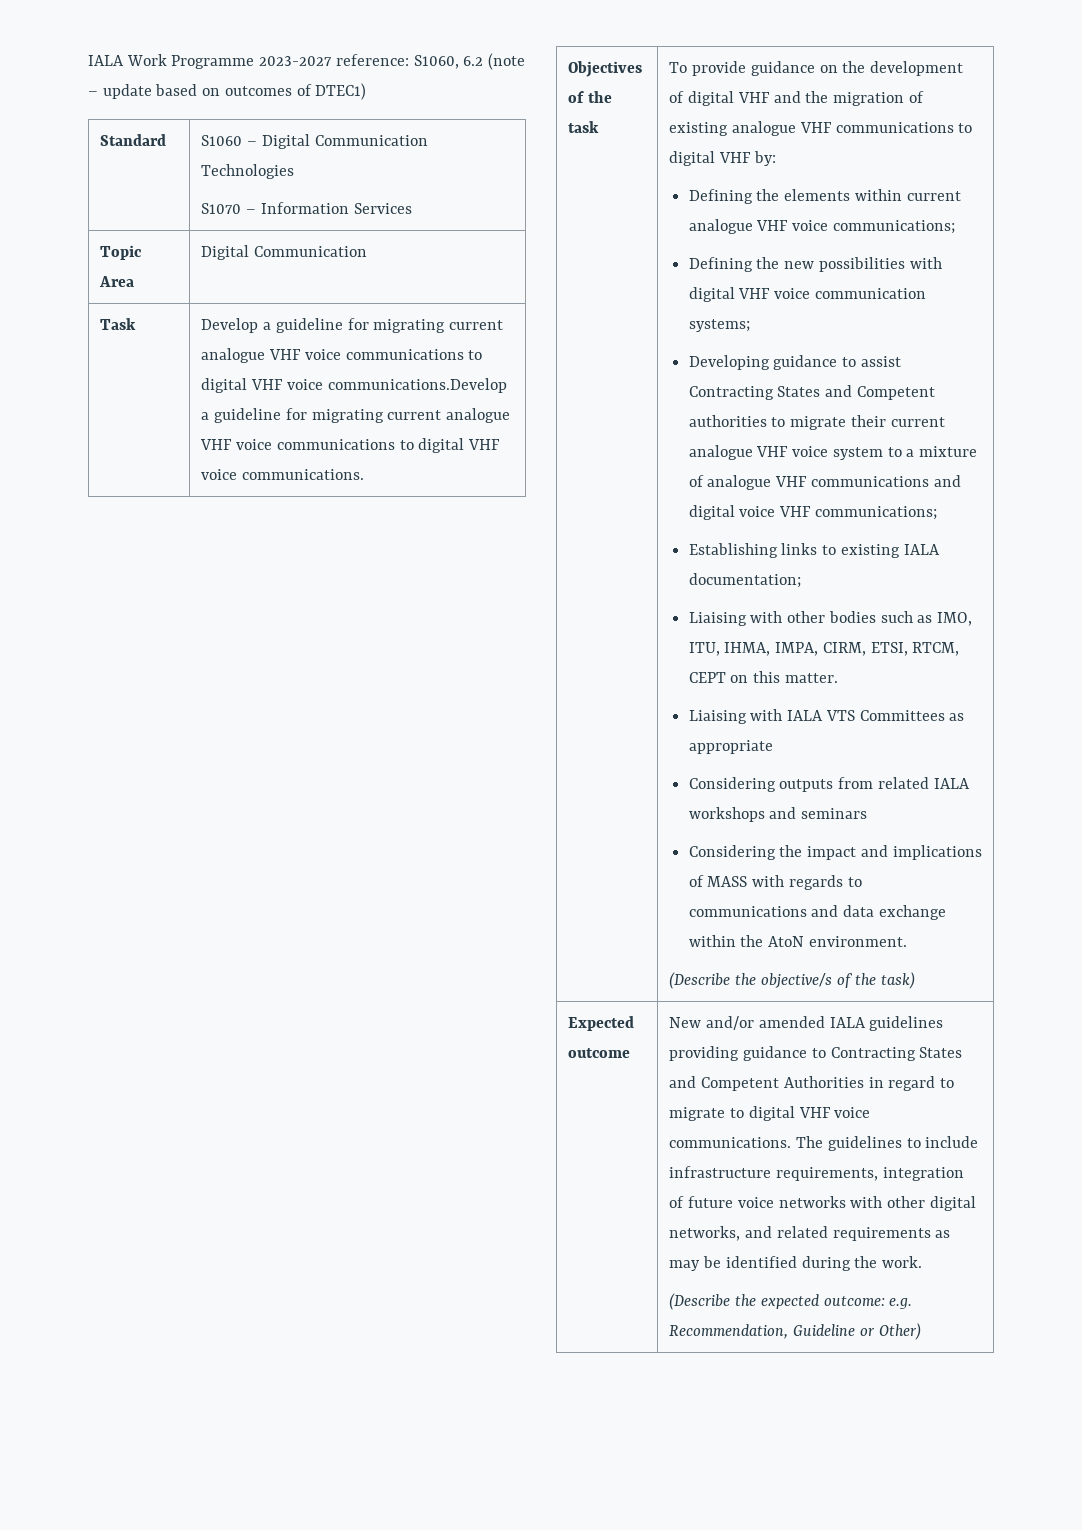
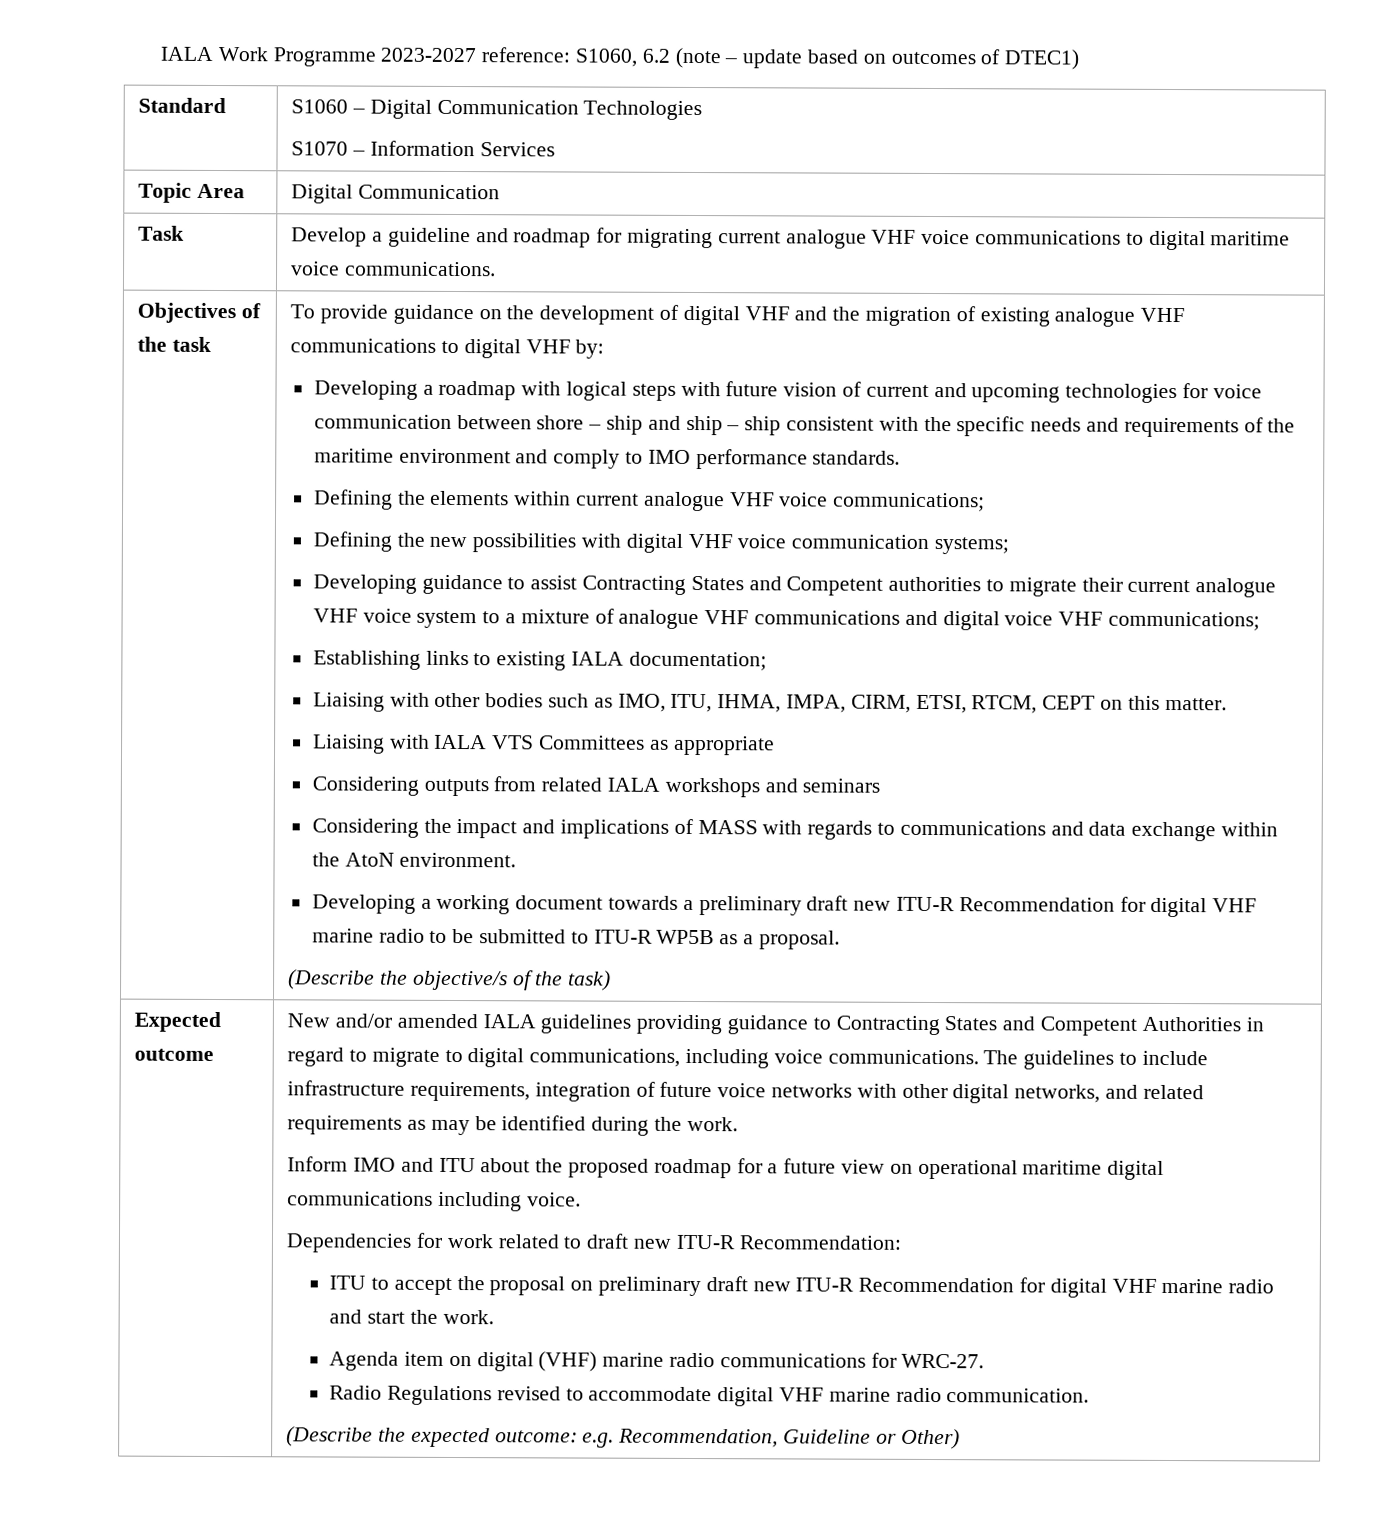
- Task | Develop a guideline for migrating current analogue VHF voice communications to digital VHF voice communications.Develop a guideline for migrating current analogue VHF voice communications to digital VHF voice communications.
+ Task | Develop a guideline and roadmap for migrating current analogue VHF voice communications to digital maritime voice communications.
+ Developing a roadmap with logical steps with future vision of current and upcoming technologies for voice communication between shore – ship and ship – ship consistent with the specific needs and requirements of the maritime environment and comply to IMO performance standards.
+ Developing a working document towards a preliminary draft new ITU-R Recommendation for digital VHF marine radio to be submitted to ITU-R WP5B as a proposal.
- New and/or amended IALA guidelines providing guidance to Contracting States and Competent Authorities in regard to migrate to digital VHF voice communications.
+ New and/or amended IALA guidelines providing guidance to Contracting States and Competent Authorities in regard to migrate to digital communications, including voice communications.
+ Inform IMO and ITU about the proposed roadmap for a future view on operational maritime digital communications including voice.
+ Dependencies for work related to draft new ITU-R Recommendation:
+ ITU to accept the proposal on preliminary draft new ITU-R Recommendation for digital VHF marine radio and start the work.
+ Agenda item on digital (VHF) marine radio communications for WRC-27.
+ Radio Regulations revised to accommodate digital VHF marine radio communication.

